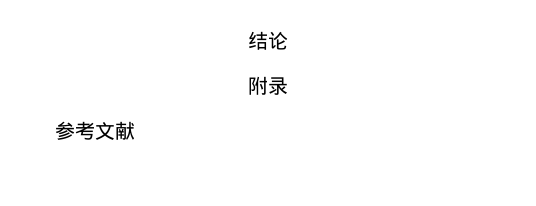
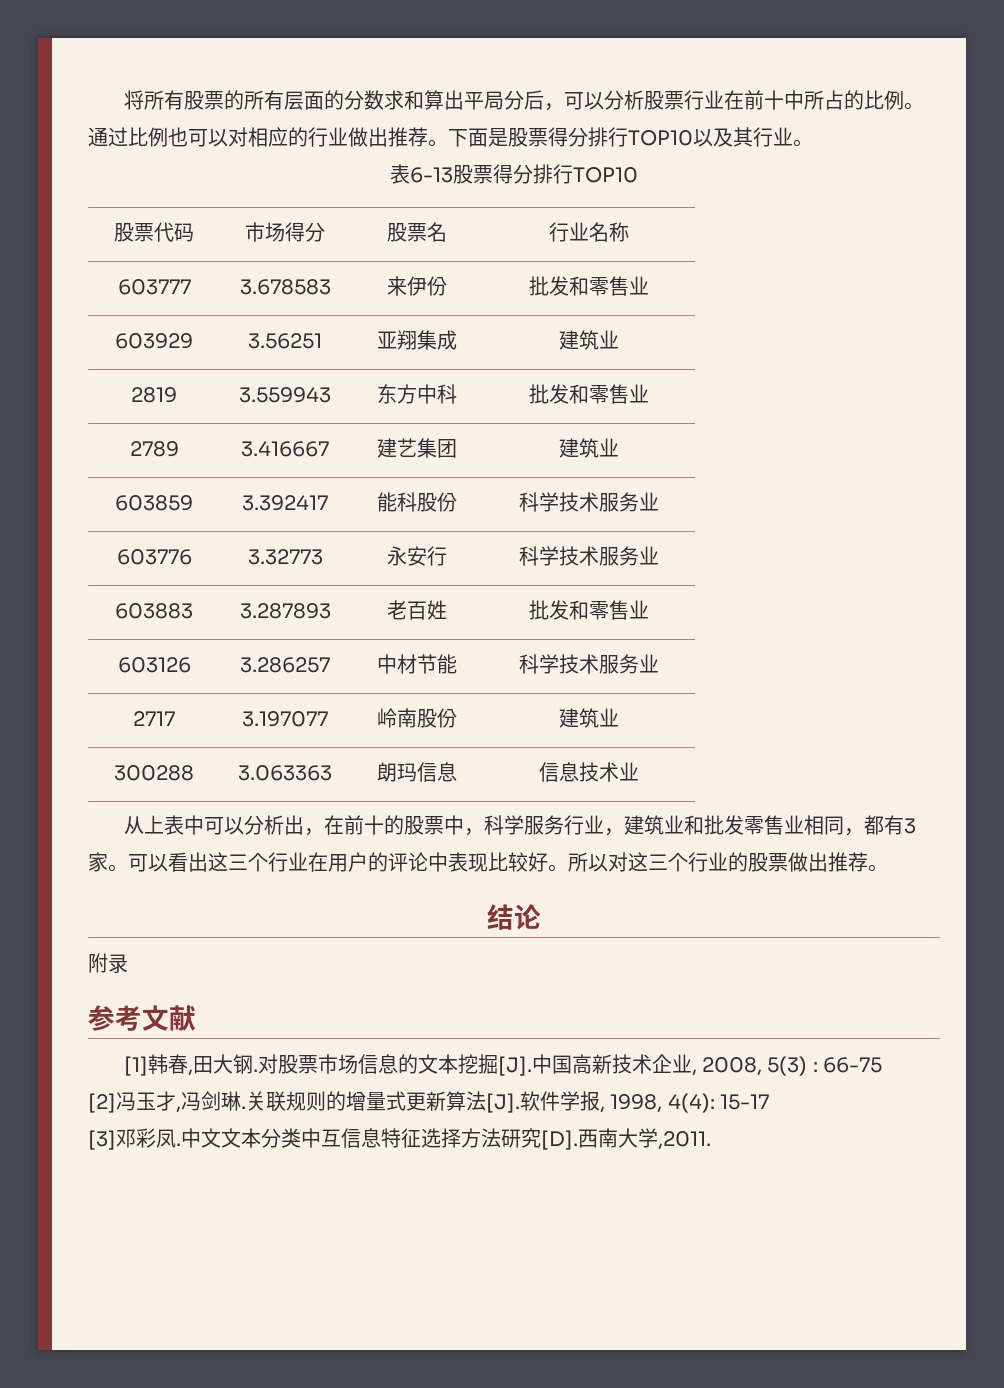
+ 将所有股票的所有层面的分数求和算出平局分后，可以分析股票行业在前十中所占的比例。通过比例也可以对相应的行业做出推荐。下面是股票得分排行TOP10以及其行业。
+ 表6-13股票得分排行TOP10
+ 股票代码 | 市场得分 | 股票名 | 行业名称
+ 603777 | 3.678583 | 来伊份 | 批发和零售业
+ 603929 | 3.56251 | 亚翔集成 | 建筑业
+ 2819 | 3.559943 | 东方中科 | 批发和零售业
+ 2789 | 3.416667 | 建艺集团 | 建筑业
+ 603859 | 3.392417 | 能科股份 | 科学技术服务业
+ 603776 | 3.32773 | 永安行 | 科学技术服务业
+ 603883 | 3.287893 | 老百姓 | 批发和零售业
+ 603126 | 3.286257 | 中材节能 | 科学技术服务业
+ 2717 | 3.197077 | 岭南股份 | 建筑业
+ 300288 | 3.063363 | 朗玛信息 | 信息技术业
+ 从上表中可以分析出，在前十的股票中，科学服务行业，建筑业和批发零售业相同，都有3家。可以看出这三个行业在用户的评论中表现比较好。所以对这三个行业的股票做出推荐。
  结论
  附录
  参考文献
+ [1]韩春,田大钢.对股票市场信息的文本挖掘[J].中国高新技术企业, 2008, 5(3) : 66-75
+ [2]冯玉才,冯剑琳.关联规则的增量式更新算法[J].软件学报, 1998, 4(4): 15-17
+ [3]邓彩凤.中文文本分类中互信息特征选择方法研究[D].西南大学,2011.

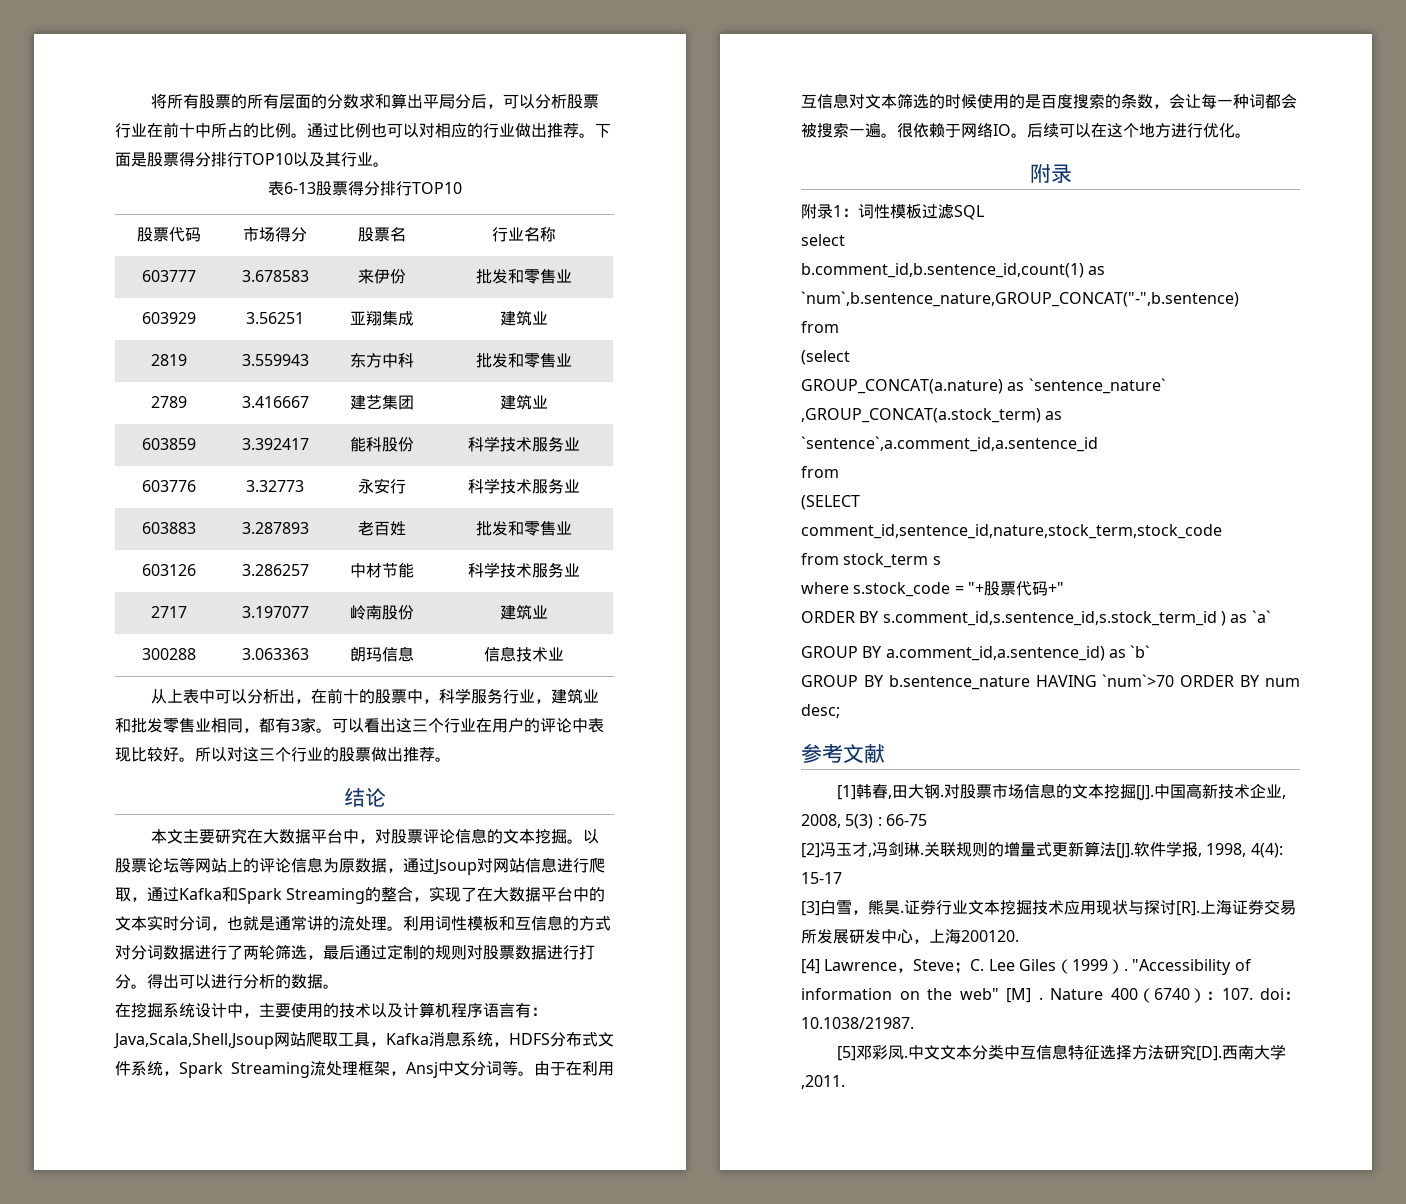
+ 本文主要研究在大数据平台中，对股票评论信息的文本挖掘。以股票论坛等网站上的评论信息为原数据，通过Jsoup对网站信息进行爬取，通过Kafka和Spark Streaming的整合，实现了在大数据平台中的文本实时分词，也就是通常讲的流处理。利用词性模板和互信息的方式对分词数据进行了两轮筛选，最后通过定制的规则对股票数据进行打分。得出可以进行分析的数据。
+ 在挖掘系统设计中，主要使用的技术以及计算机程序语言有：Java,Scala,Shell,Jsoup网站爬取工具，Kafka消息系统，HDFS分布式文件系统，Spark Streaming流处理框架，Ansj中文分词等。由于在利用互信息对文本筛选的时候使用的是百度搜索的条数，会让每一种词都会被搜索一遍。很依赖于网络IO。后续可以在这个地方进行优化。
  附录
+ 附录1：词性模板过滤SQL
+ select
+ b.comment_id,b.sentence_id,count(1) as `num`,b.sentence_nature,GROUP_CONCAT("-",b.sentence)
+ from
+ (select
+ GROUP_CONCAT(a.nature) as `sentence_nature` ,GROUP_CONCAT(a.stock_term) as `sentence`,a.comment_id,a.sentence_id
+ from
+ (SELECT
+ comment_id,sentence_id,nature,stock_term,stock_code
+ from stock_term s
+ where s.stock_code = "+股票代码+"
+ ORDER BY s.comment_id,s.sentence_id,s.stock_term_id ) as `a`
+ GROUP BY a.comment_id,a.sentence_id) as `b`
+ GROUP BY b.sentence_nature HAVING `num`>70 ORDER BY num desc;
- [3]邓彩凤.
+ [3]白雪，熊昊.证券行业文本挖掘技术应用现状与探讨[R].上海证券交易所发展研发中心，上海200120.
+ [4] Lawrence，Steve；C. Lee Giles（1999）. "Accessibility of information on the web" [M] . Nature 400（6740）：107. doi：10.1038/21987.
+ [5]邓彩凤.

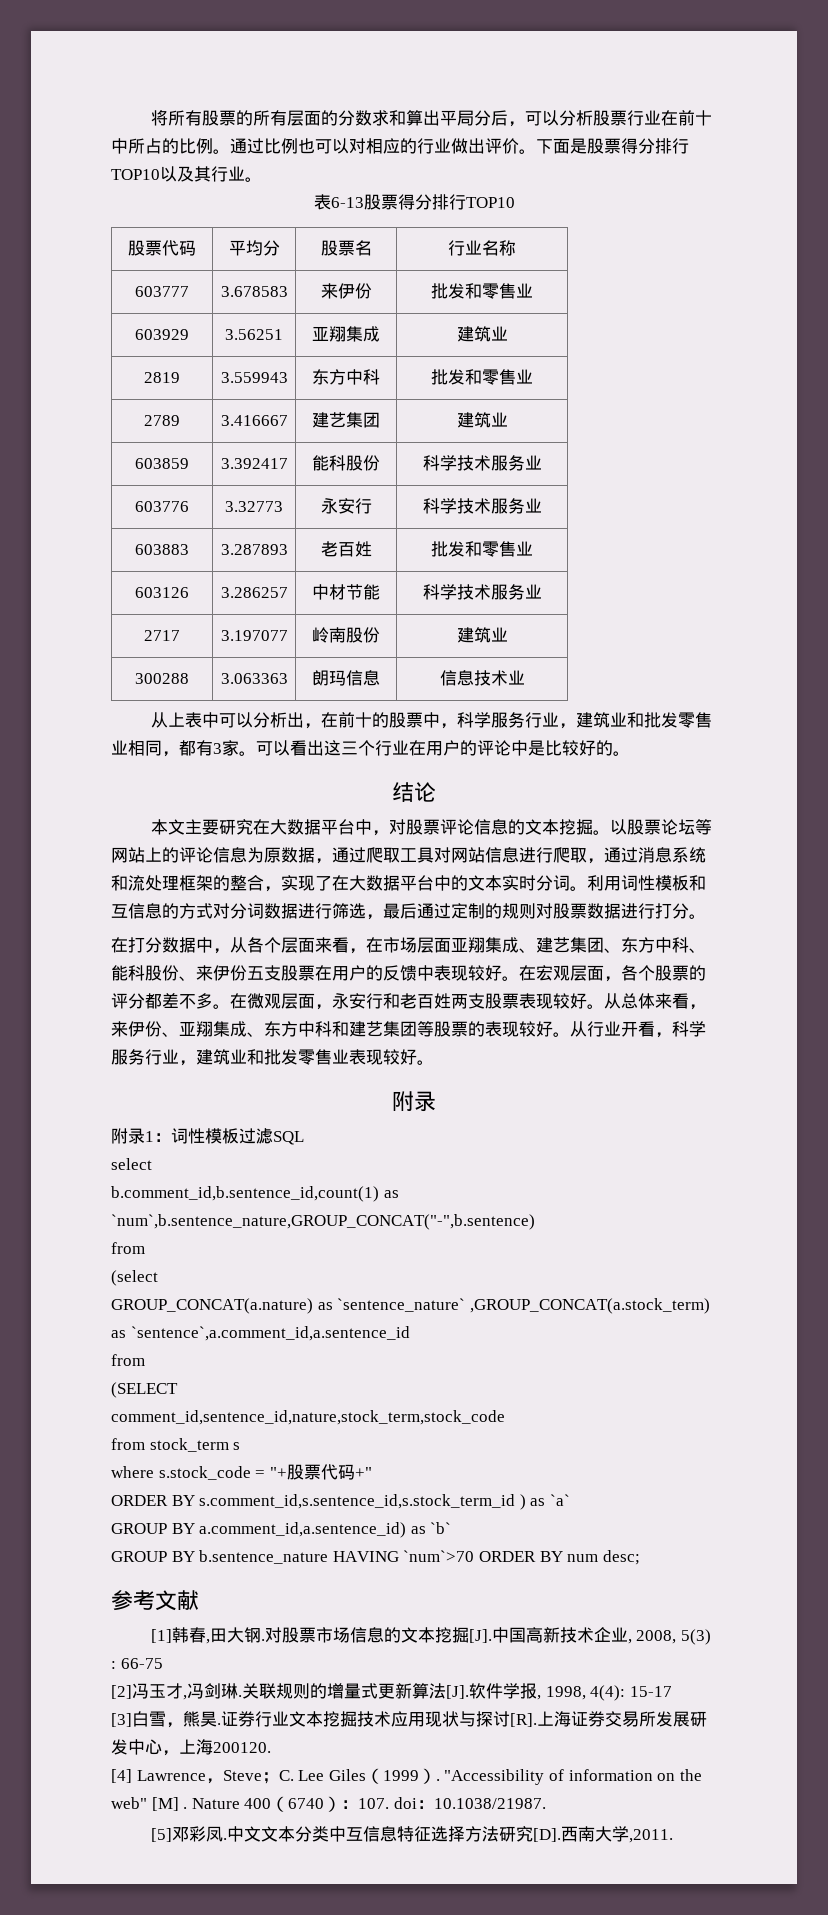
- 通过比例也可以对相应的行业做出推荐。
+ 通过比例也可以对相应的行业做出评价。
- 股票代码 | 市场得分 | 股票名 | 行业名称
+ 股票代码 | 平均分 | 股票名 | 行业名称
- 可以看出这三个行业在用户的评论中表现比较好。所以对这三个行业的股票做出推荐。
+ 可以看出这三个行业在用户的评论中是比较好的。
- 以股票论坛等网站上的评论信息为原数据，通过Jsoup对网站信息进行爬取，通过Kafka和Spark Streaming的整合，实现了在大数据平台中的文本实时分词，也就是通常讲的流处理。
+ 以股票论坛等网站上的评论信息为原数据，通过爬取工具对网站信息进行爬取，通过消息系统和流处理框架的整合，实现了在大数据平台中的文本实时分词。
- 利用词性模板和互信息的方式对分词数据进行了两轮筛选，最后通过定制的规则对股票数据进行打分。得出可以进行分析的数据。
- 在挖掘系统设计中，主要使用的技术以及计算机程序语言有：Java,Scala,Shell,Jsoup网站爬取工具，Kafka消息系统，HDFS分布式文件系统，Spark Streaming流处理框架，Ansj中文分词等。由于在利用互信息对文本筛选的时候使用的是百度搜索的条数，会让每一种词都会被搜索一遍。很依赖于网络IO。后续可以在这个地方进行优化。
+ 利用词性模板和互信息的方式对分词数据进行筛选，最后通过定制的规则对股票数据进行打分。
+ 在打分数据中，从各个层面来看，在市场层面亚翔集成、建艺集团、东方中科、能科股份、来伊份五支股票在用户的反馈中表现较好。在宏观层面，各个股票的评分都差不多。在微观层面，永安行和老百姓两支股票表现较好。从总体来看，来伊份、亚翔集成、东方中科和建艺集团等股票的表现较好。从行业开看，科学服务行业，建筑业和批发零售业表现较好。

